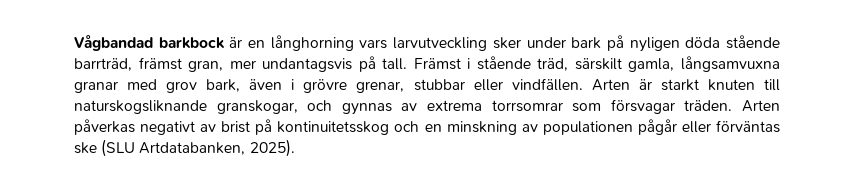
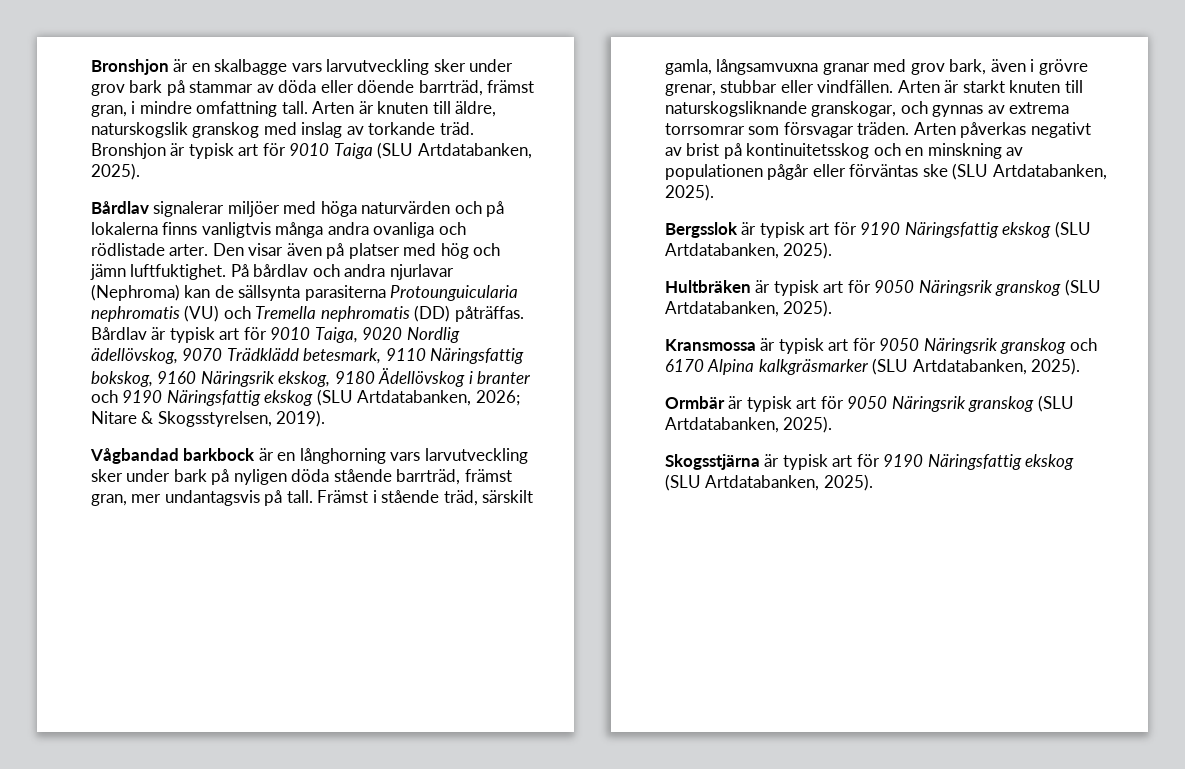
+ Bronshjon är en skalbagge vars larvutveckling sker under grov bark på stammar av döda eller döende barrträd, främst gran, i mindre omfattning tall. Arten är knuten till äldre, naturskogslik granskog med inslag av torkande träd. Bronshjon är typisk art för 9010 Taiga (SLU Artdatabanken, 2025).
+ Bårdlav signalerar miljöer med höga naturvärden och på lokalerna finns vanligtvis många andra ovanliga och rödlistade arter. Den visar även på platser med hög och jämn luftfuktighet. På bårdlav och andra njurlavar (Nephroma) kan de sällsynta parasiterna Protounguicularia nephromatis (VU) och Tremella nephromatis (DD) påträffas. Bårdlav är typisk art för 9010 Taiga, 9020 Nordlig ädellövskog, 9070 Trädklädd betesmark, 9110 Näringsfattig bokskog, 9160 Näringsrik ekskog, 9180 Ädellövskog i branter och 9190 Näringsfattig ekskog (SLU Artdatabanken, 2026; Nitare & Skogsstyrelsen, 2019).
+ Bergsslok är typisk art för 9190 Näringsfattig ekskog (SLU Artdatabanken, 2025).
+ Hultbräken är typisk art för 9050 Näringsrik granskog (SLU Artdatabanken, 2025).
+ Kransmossa är typisk art för 9050 Näringsrik granskog och 6170 Alpina kalkgräsmarker (SLU Artdatabanken, 2025).
+ Ormbär är typisk art för 9050 Näringsrik granskog (SLU Artdatabanken, 2025).
+ Skogsstjärna är typisk art för 9190 Näringsfattig ekskog (SLU Artdatabanken, 2025).

